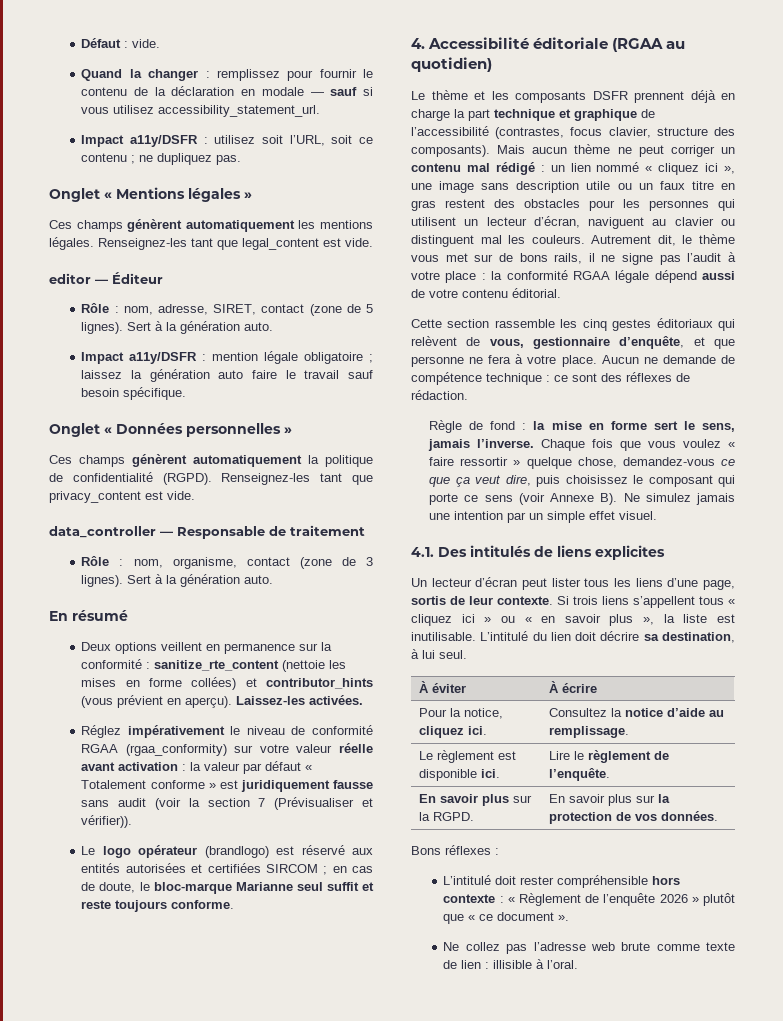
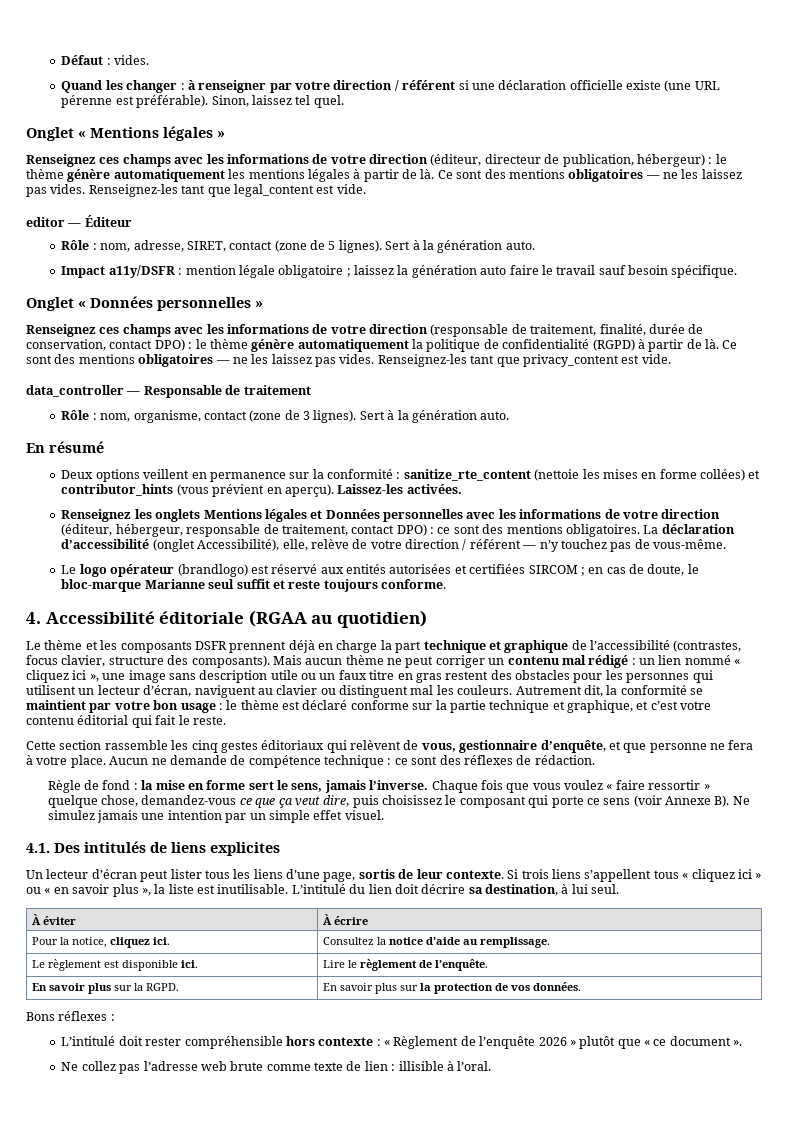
- Défaut : vide.
+ Défaut : vides.
- Quand la changer : remplissez pour fournir le contenu de la déclaration en modale — sauf si vous utilisez accessibility_statement_url.
- Impact a11y/DSFR : utilisez soit l’URL, soit ce contenu ; ne dupliquez pas.
+ Quand les changer : à renseigner par votre direction / référent si une déclaration officielle existe (une URL pérenne est préférable). Sinon, laissez tel quel.
- Ces champs génèrent automatiquement les mentions légales.
+ Renseignez ces champs avec les informations de votre direction (éditeur, directeur de publication, hébergeur) : le thème génère automatiquement les mentions légales à partir de là. Ce sont des mentions obligatoires — ne les laissez pas vides.
- Ces champs génèrent automatiquement la politique de confidentialité (RGPD).
+ Renseignez ces champs avec les informations de votre direction (responsable de traitement, finalité, durée de conservation, contact DPO) : le thème génère automatiquement la politique de confidentialité (RGPD) à partir de là. Ce sont des mentions obligatoires — ne les laissez pas vides.
- Réglez impérativement le niveau de conformité RGAA (rgaa_conformity) sur votre valeur réelle avant activation : la valeur par défaut « Totalement conforme » est juridiquement fausse sans audit (voir la section 7 (Prévisualiser et vérifier)).
+ Renseignez les onglets Mentions légales et Données personnelles avec les informations de votre direction (éditeur, hébergeur, responsable de traitement, contact DPO) : ce sont des mentions obligatoires. La déclaration d’accessibilité (onglet Accessibilité), elle, relève de votre direction / référent — n’y touchez pas de vous-même.
- Autrement dit, le thème vous met sur de bons rails, il ne signe pas l’audit à votre place : la conformité RGAA légale dépend aussi de votre contenu éditorial.
+ Autrement dit, la conformité se maintient par votre bon usage : le thème est déclaré conforme sur la partie technique et graphique, et c’est votre contenu éditorial qui fait le reste.

